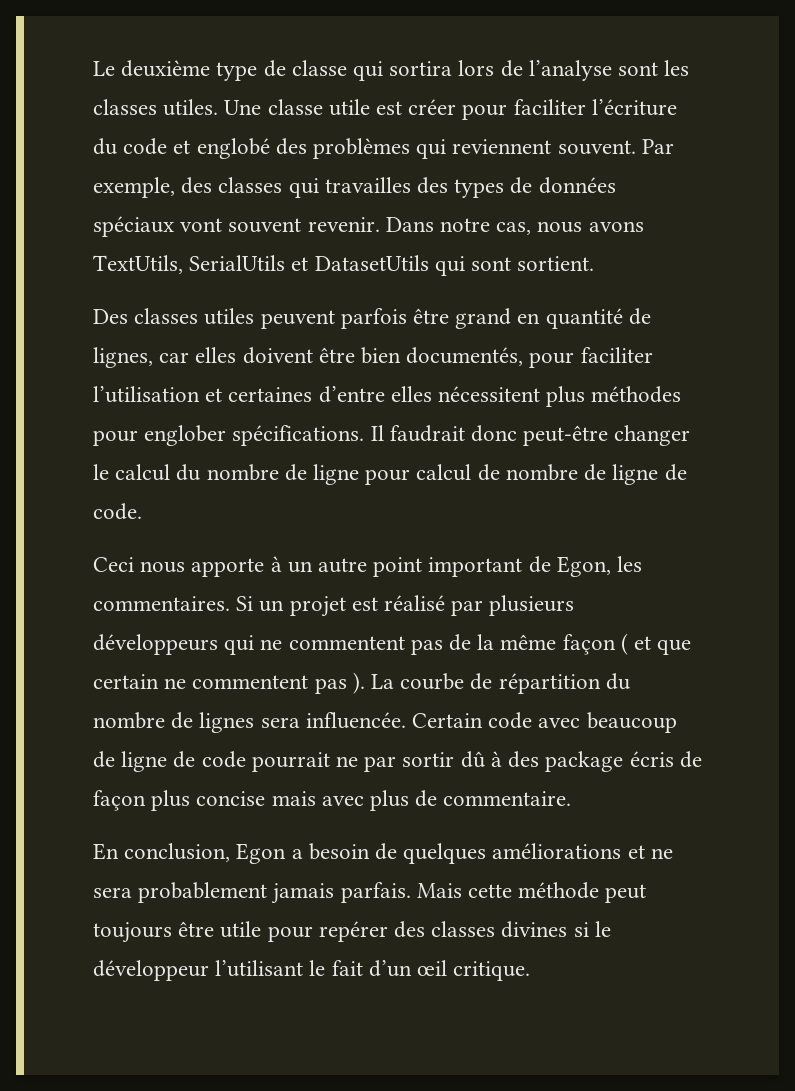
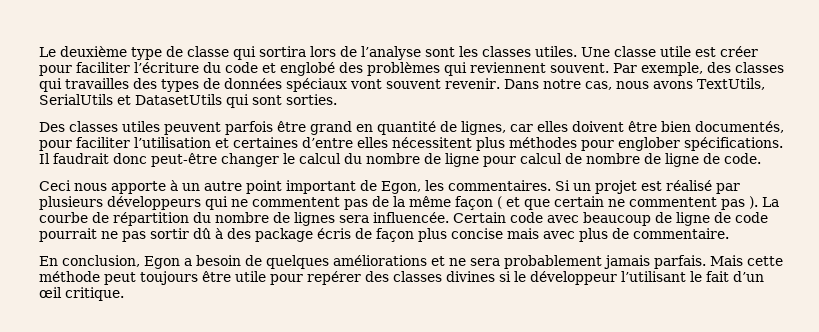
- Dans notre cas, nous avons TextUtils, SerialUtils et DatasetUtils qui sont sortient.
+ Dans notre cas, nous avons TextUtils, SerialUtils et DatasetUtils qui sont sorties.
- Certain code avec beaucoup de ligne de code pourrait ne par sortir dû à des package écris de façon plus concise mais avec plus de commentaire.
+ Certain code avec beaucoup de ligne de code pourrait ne pas sortir dû à des package écris de façon plus concise mais avec plus de commentaire.

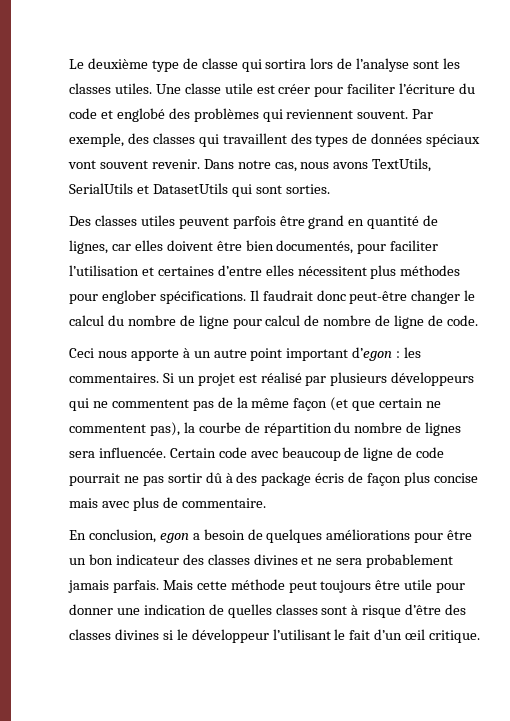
- Par exemple, des classes qui travailles des types de données spéciaux vont souvent revenir.
+ Par exemple, des classes qui travaillent des types de données spéciaux vont souvent revenir.
- Ceci nous apporte à un autre point important de Egon, les commentaires.
+ Ceci nous apporte à un autre point important d’egon : les commentaires.
- Si un projet est réalisé par plusieurs développeurs qui ne commentent pas de la même façon ( et que certain ne commentent pas ). La courbe de répartition du nombre de lignes sera influencée.
+ Si un projet est réalisé par plusieurs développeurs qui ne commentent pas de la même façon (et que certain ne commentent pas), la courbe de répartition du nombre de lignes sera influencée.
- En conclusion, Egon a besoin de quelques améliorations et ne sera probablement jamais parfais.
+ En conclusion, egon a besoin de quelques améliorations pour être un bon indicateur des classes divines et ne sera probablement jamais parfais.
- Mais cette méthode peut toujours être utile pour repérer des classes divines si le développeur l’utilisant le fait d’un œil critique.
+ Mais cette méthode peut toujours être utile pour donner une indication de quelles classes sont à risque d’être des classes divines si le développeur l’utilisant le fait d’un œil critique.

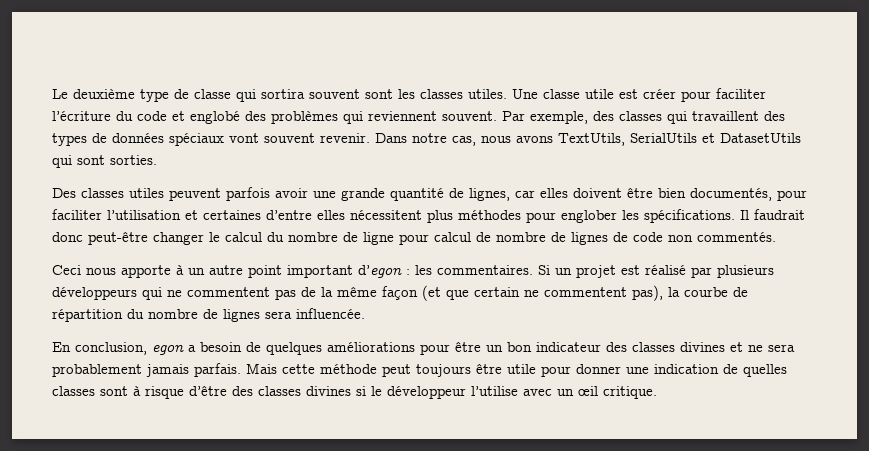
- Le deuxième type de classe qui sortira lors de l’analyse sont les classes utiles.
+ Le deuxième type de classe qui sortira souvent sont les classes utiles.
- Des classes utiles peuvent parfois être grand en quantité de lignes, car elles doivent être bien documentés, pour faciliter l’utilisation et certaines d’entre elles nécessitent plus méthodes pour englober spécifications.
+ Des classes utiles peuvent parfois avoir une grande quantité de lignes, car elles doivent être bien documentés, pour faciliter l’utilisation et certaines d’entre elles nécessitent plus méthodes pour englober les spécifications.
- Il faudrait donc peut-être changer le calcul du nombre de ligne pour calcul de nombre de ligne de code.
+ Il faudrait donc peut-être changer le calcul du nombre de ligne pour calcul de nombre de lignes de code non commentés.
- Certain code avec beaucoup de ligne de code pourrait ne pas sortir dû à des package écris de façon plus concise mais avec plus de commentaire.
- Mais cette méthode peut toujours être utile pour donner une indication de quelles classes sont à risque d’être des classes divines si le développeur l’utilisant le fait d’un œil critique.
+ Mais cette méthode peut toujours être utile pour donner une indication de quelles classes sont à risque d’être des classes divines si le développeur l’utilise avec un œil critique.

